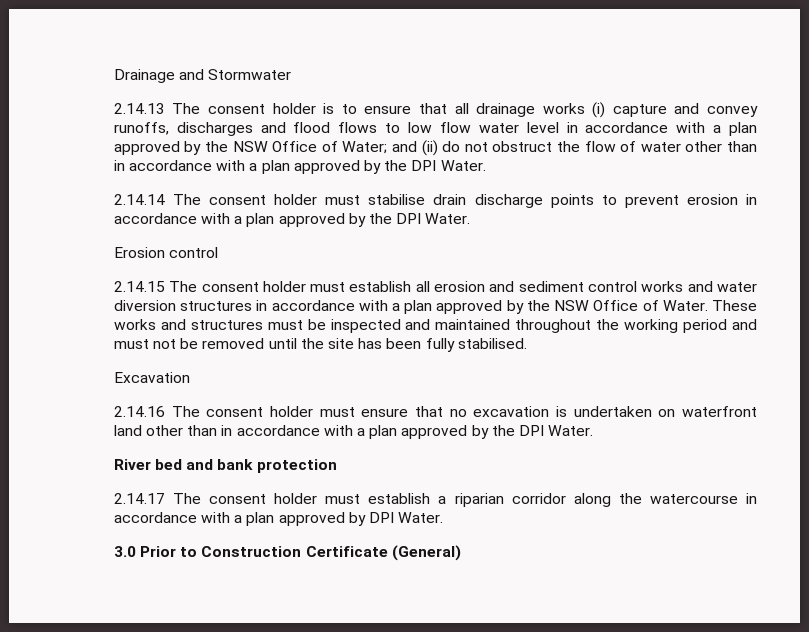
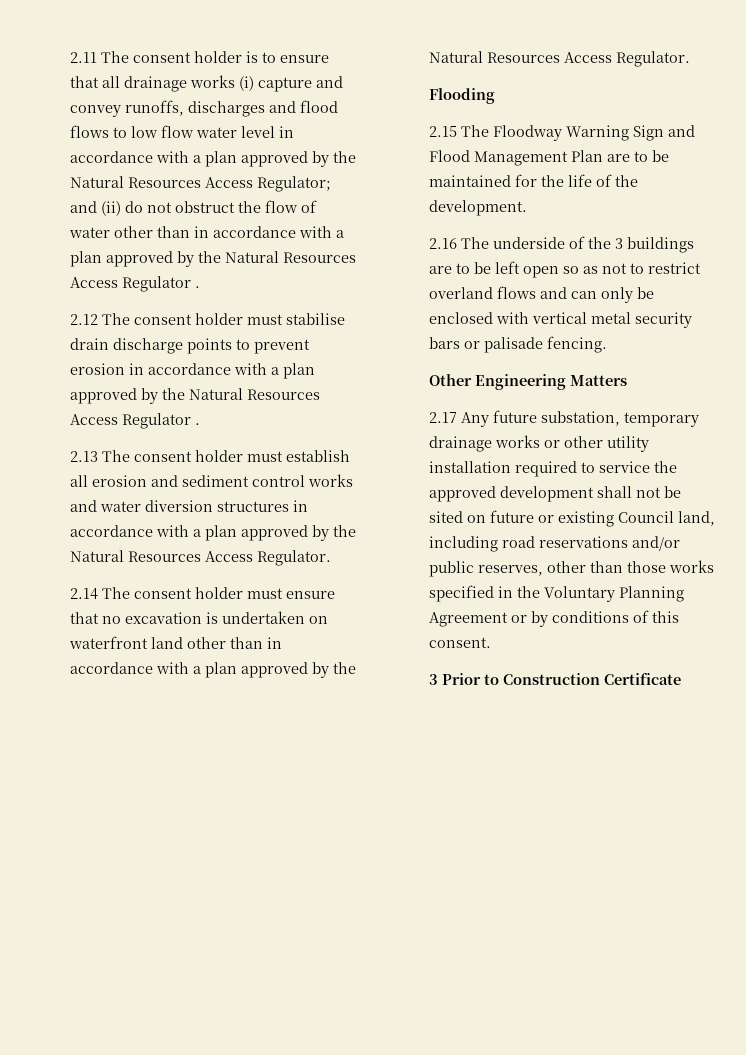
- Drainage and Stormwater
- 2.14.13 The consent holder is to ensure that all drainage works (i) capture and convey runoffs, discharges and flood flows to low flow water level in accordance with a plan approved by the NSW Office of Water;
+ 2.11 The consent holder is to ensure that all drainage works (i) capture and convey runoffs, discharges and flood flows to low flow water level in accordance with a plan approved by the Natural Resources Access Regulator;
- and (ii) do not obstruct the flow of water other than in accordance with a plan approved by the DPI Water.
- 2.14.14 The consent holder must stabilise drain discharge points to prevent erosion in accordance with a plan approved by the DPI Water.
- Erosion control
- 2.14.15 The consent holder must establish all erosion and sediment control works and water diversion structures in accordance with a plan approved by the NSW Office of Water. These works and structures must be inspected and maintained throughout the working period and must not be removed until the site has been fully stabilised.
- Excavation
- 2.14.16 The consent holder must ensure that no excavation is undertaken on waterfront land other than in accordance with a plan approved by the DPI Water.
- River bed and bank protection
- 2.14.17 The consent holder must establish a riparian corridor along the watercourse in accordance with a plan approved by DPI Water.
- 3.0 Prior to Construction Certificate (General)
+ and (ii) do not obstruct the flow of water other than in accordance with a plan approved by the Natural Resources Access Regulator .
+ 2.12 The consent holder must stabilise drain discharge points to prevent erosion in accordance with a plan approved by the Natural Resources Access Regulator .
+ 2.13 The consent holder must establish all erosion and sediment control works and water diversion structures in accordance with a plan approved by the Natural Resources Access Regulator.
+ 2.14 The consent holder must ensure that no excavation is undertaken on waterfront land other than in accordance with a plan approved by the Natural Resources Access Regulator.
+ Flooding
+ 2.15 The Floodway Warning Sign and Flood Management Plan are to be maintained for the life of the development.
+ 2.16 The underside of the 3 buildings are to be left open so as not to restrict overland flows and can only be enclosed with vertical metal security bars or palisade fencing.
+ Other Engineering Matters
+ 2.17 Any future substation, temporary drainage works or other utility installation required to service the approved development shall not be sited on future or existing Council land, including road reservations and/or public reserves, other than those works specified in the Voluntary Planning Agreement or by conditions of this consent.
+ 3 Prior to Construction Certificate

